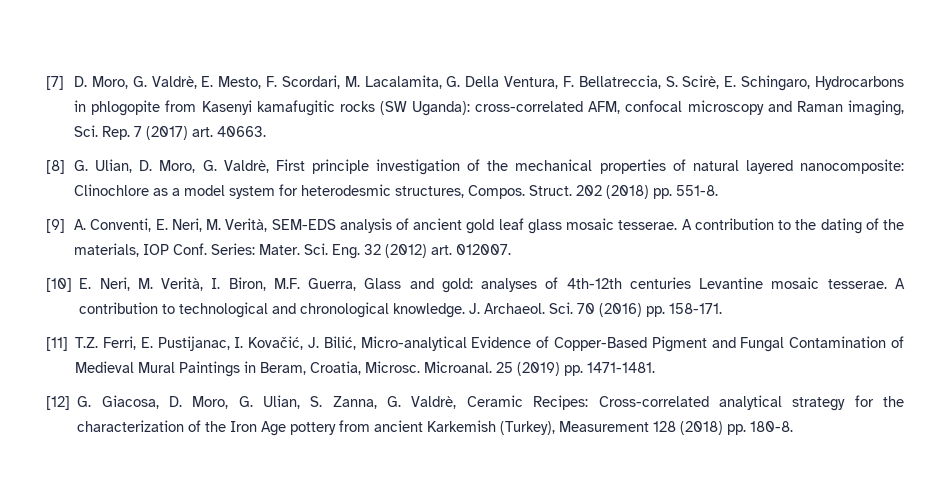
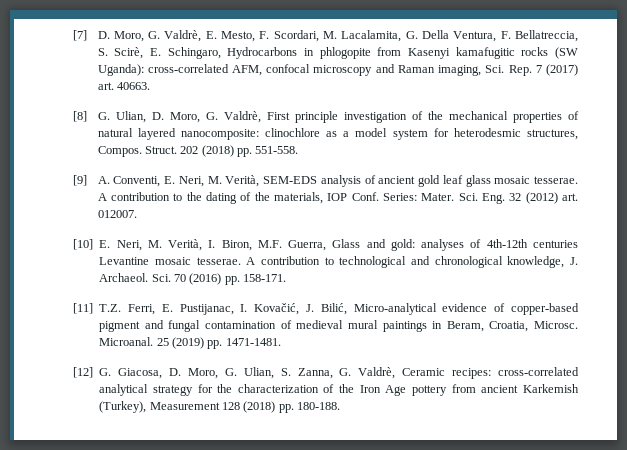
- [8] G. Ulian, D. Moro, G. Valdrè, First principle investigation of the mechanical properties of natural layered nanocomposite: Clinochlore as a model system for heterodesmic structures, Compos.
+ [8] G. Ulian, D. Moro, G. Valdrè, First principle investigation of the mechanical properties of natural layered nanocomposite: clinochlore as a model system for heterodesmic structures, Compos.
- 202 (2018) pp. 551-8.
+ 202 (2018) pp. 551-558.
- A contribution to technological and chronological knowledge. J. Archaeol.
+ A contribution to technological and chronological knowledge, J. Archaeol.
- [11] T.Z. Ferri, E. Pustijanac, I. Kovačić, J. Bilić, Micro-analytical Evidence of Copper-Based Pigment and Fungal Contamination of Medieval Mural Paintings in Beram, Croatia, Microsc.
+ [11] T.Z. Ferri, E. Pustijanac, I. Kovačić, J. Bilić, Micro-analytical evidence of copper-based pigment and fungal contamination of medieval mural paintings in Beram, Croatia, Microsc.
- [12] G. Giacosa, D. Moro, G. Ulian, S. Zanna, G. Valdrè, Ceramic Recipes: Cross-correlated analytical strategy for the characterization of the Iron Age pottery from ancient Karkemish (Turkey), Measurement 128 (2018) pp. 180-8.
+ [12] G. Giacosa, D. Moro, G. Ulian, S. Zanna, G. Valdrè, Ceramic recipes: cross-correlated analytical strategy for the characterization of the Iron Age pottery from ancient Karkemish (Turkey), Measurement 128 (2018) pp. 180-188.

